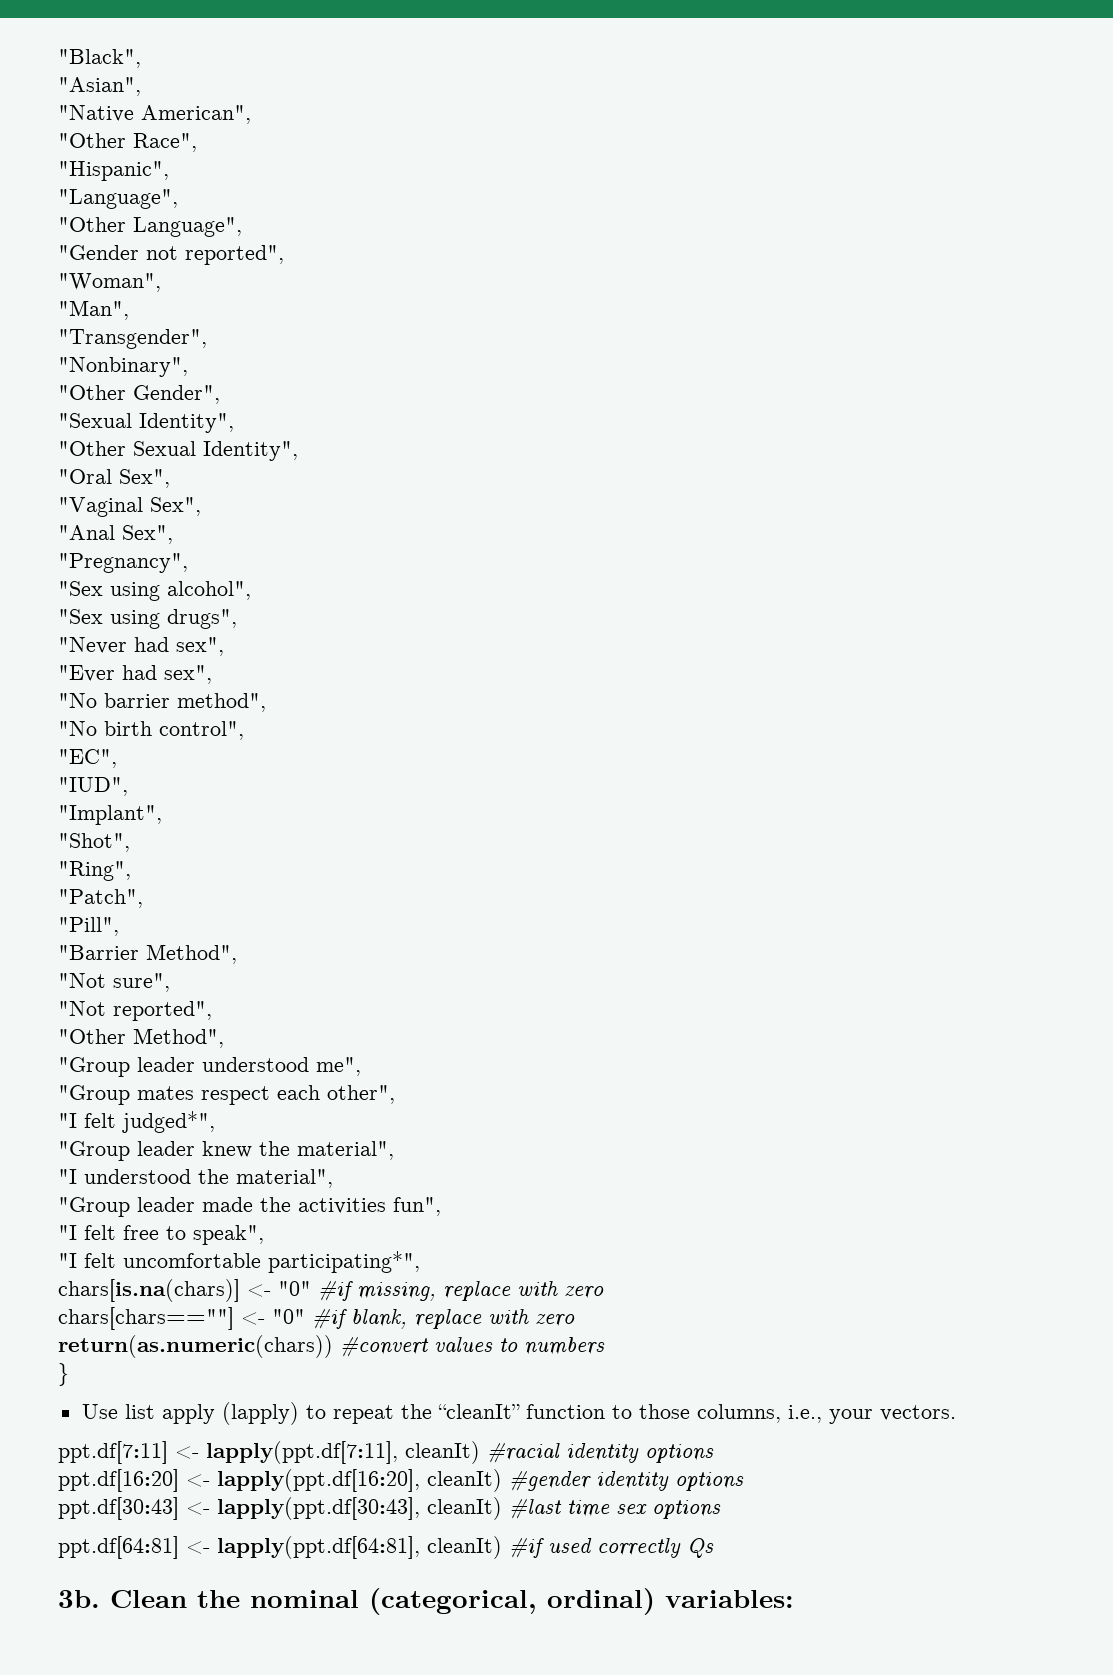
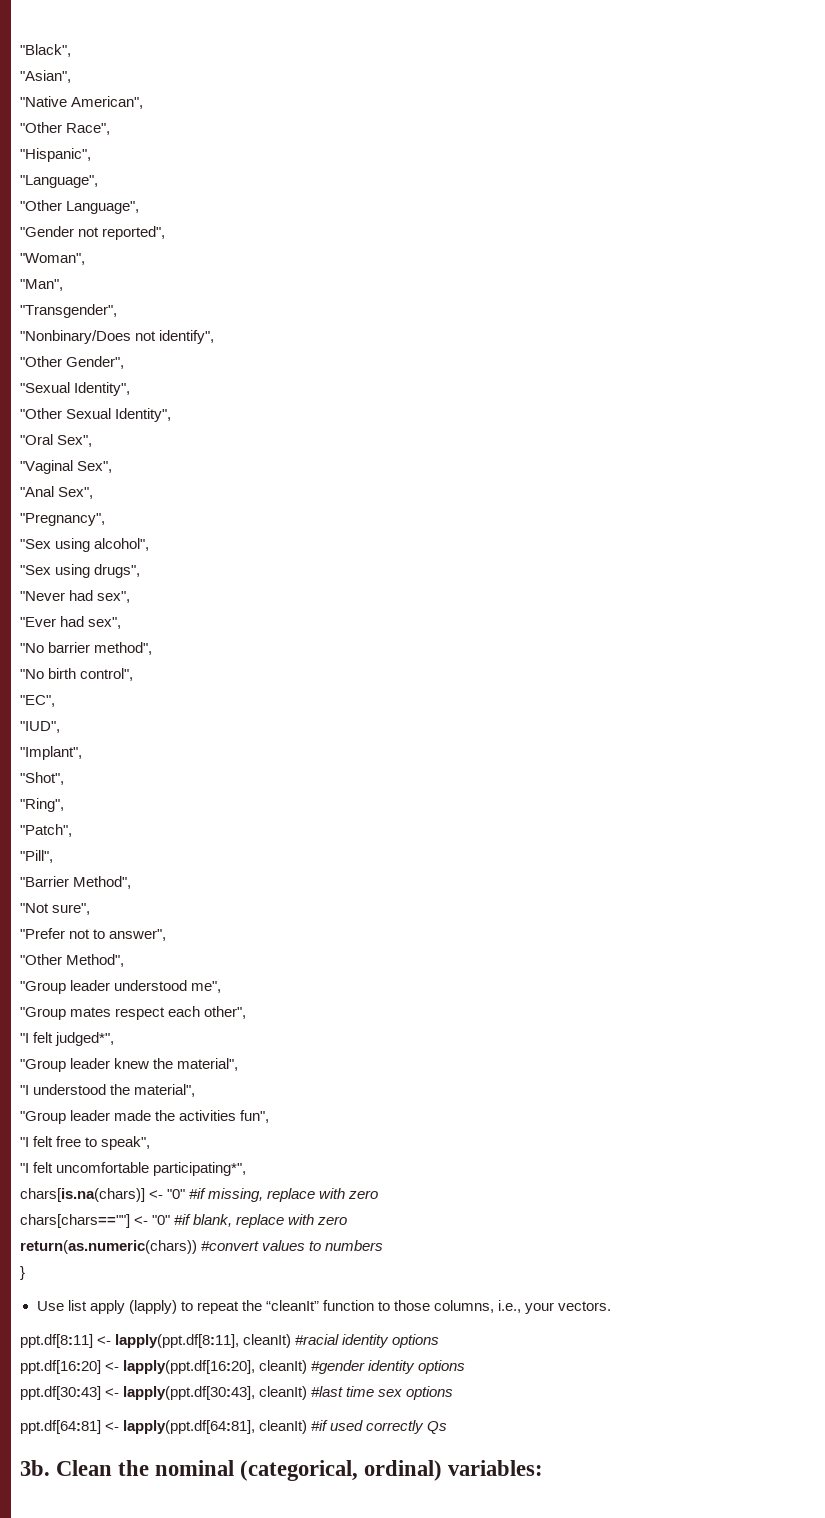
- "Nonbinary",
+ "Nonbinary/Does not identify",
- "Not reported",
+ "Prefer not to answer",
- ppt.df[7:11] <- lapply(ppt.df[7:11], cleanIt) #racial identity options
+ ppt.df[8:11] <- lapply(ppt.df[8:11], cleanIt) #racial identity options

